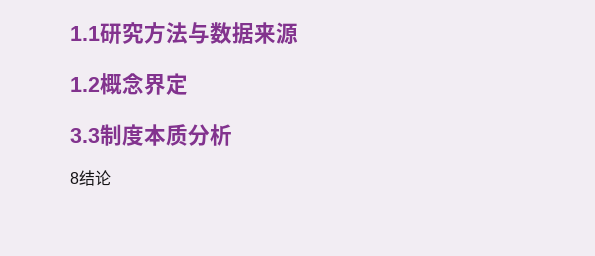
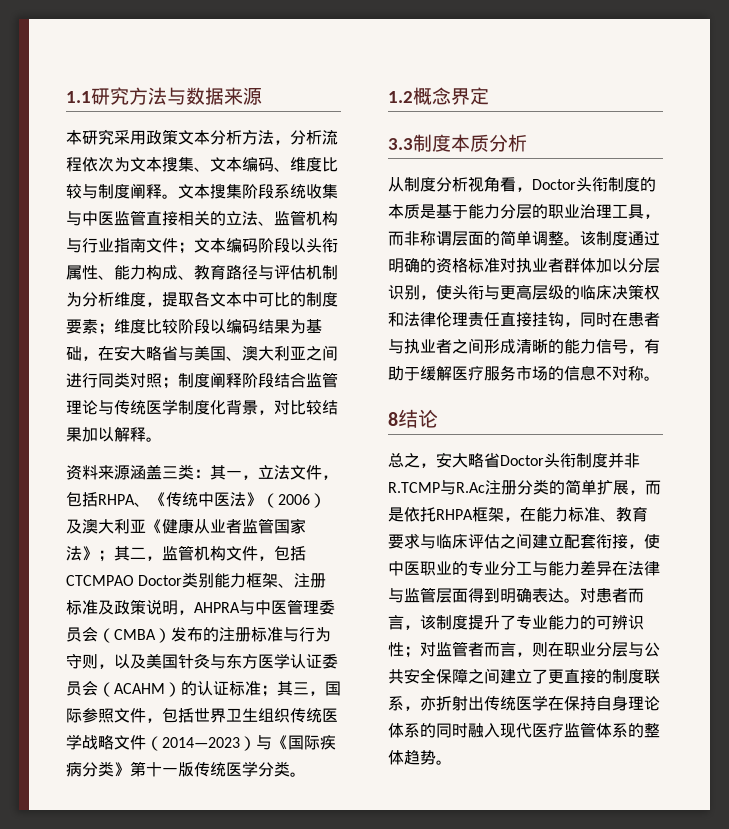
+ 本研究采用政策文本分析方法，分析流程依次为文本搜集、文本编码、维度比较与制度阐释。文本搜集阶段系统收集与中医监管直接相关的立法、监管机构与行业指南文件；文本编码阶段以头衔属性、能力构成、教育路径与评估机制为分析维度，提取各文本中可比的制度要素；维度比较阶段以编码结果为基础，在安大略省与美国、澳大利亚之间进行同类对照；制度阐释阶段结合监管理论与传统医学制度化背景，对比较结果加以解释。
+ 资料来源涵盖三类：其一，立法文件，包括RHPA、《传统中医法》（2006）及澳大利亚《健康从业者监管国家法》；其二，监管机构文件，包括CTCMPAO Doctor类别能力框架、注册标准及政策说明，AHPRA与中医管理委员会（CMBA）发布的注册标准与行为守则，以及美国针灸与东方医学认证委员会（ACAHM）的认证标准；其三，国际参照文件，包括世界卫生组织传统医学战略文件（2014—2023）与《国际疾病分类》第十一版传统医学分类。
+ 从制度分析视角看，Doctor头衔制度的本质是基于能力分层的职业治理工具，而非称谓层面的简单调整。该制度通过明确的资格标准对执业者群体加以分层识别，使头衔与更高层级的临床决策权和法律伦理责任直接挂钩，同时在患者与执业者之间形成清晰的能力信号，有助于缓解医疗服务市场的信息不对称。
  8结论
+ 总之，安大略省Doctor头衔制度并非R.TCMP与R.Ac注册分类的简单扩展，而是依托RHPA框架，在能力标准、教育要求与临床评估之间建立配套衔接，使中医职业的专业分工与能力差异在法律与监管层面得到明确表达。对患者而言，该制度提升了专业能力的可辨识性；对监管者而言，则在职业分层与公共安全保障之间建立了更直接的制度联系，亦折射出传统医学在保持自身理论体系的同时融入现代医疗监管体系的整体趋势。

